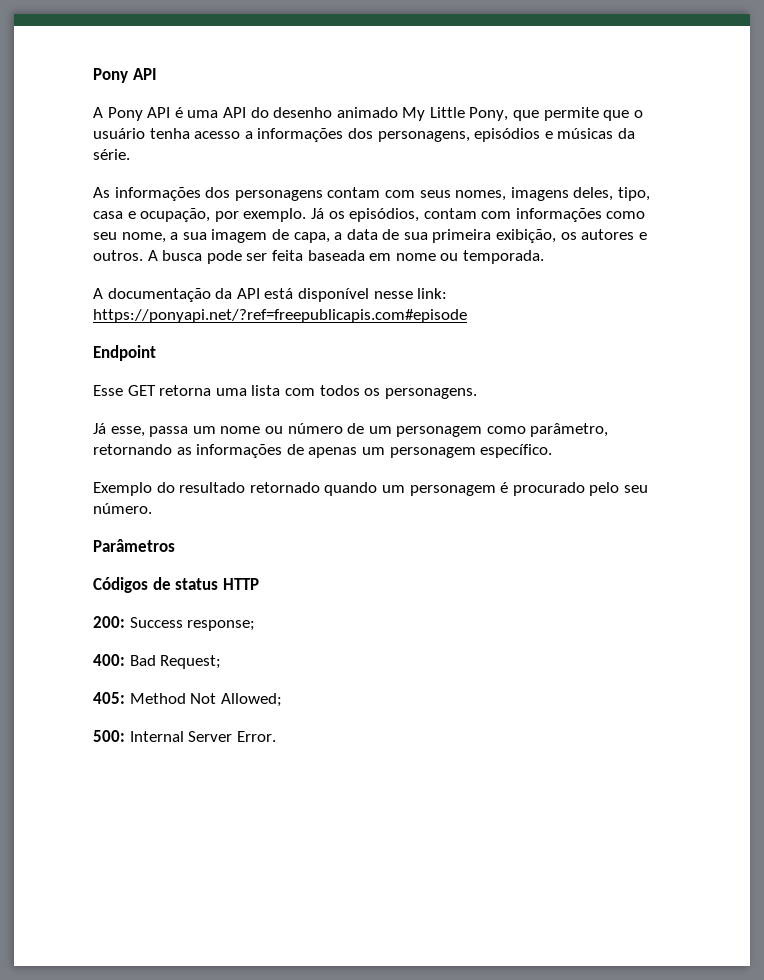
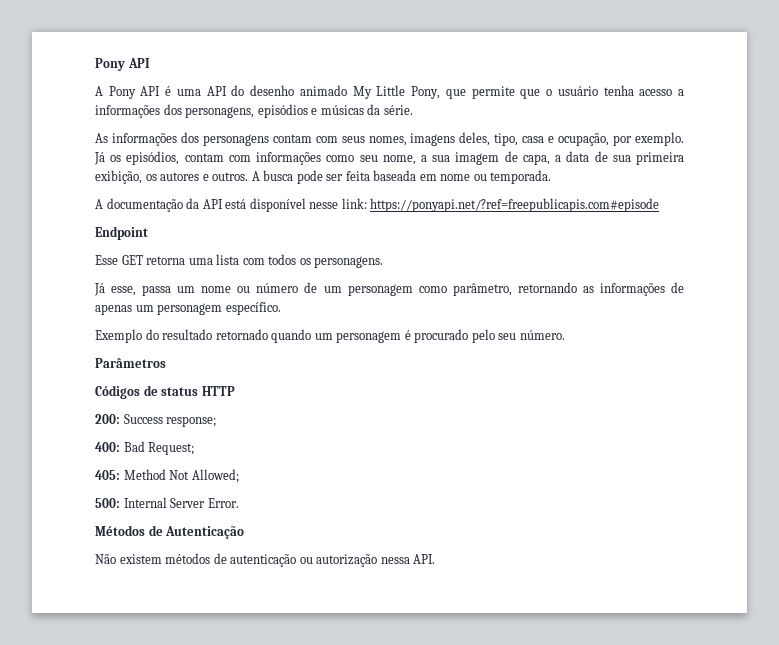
+ Métodos de Autenticação
+ Não existem métodos de autenticação ou autorização nessa API.

